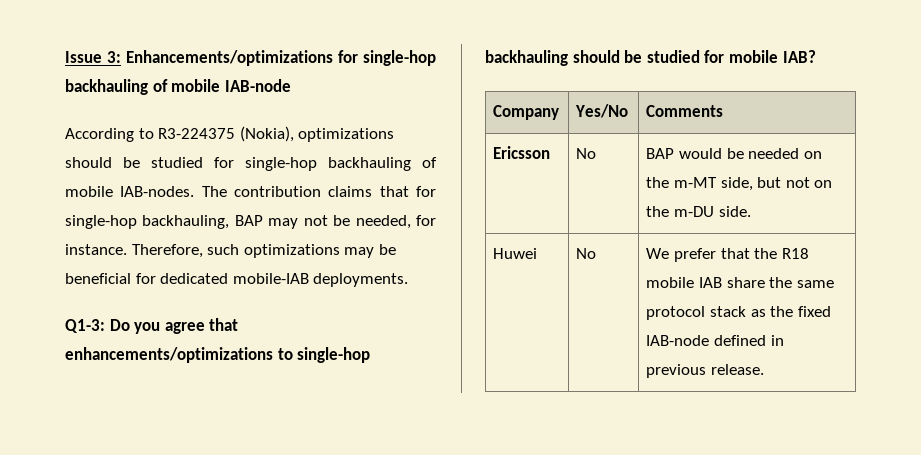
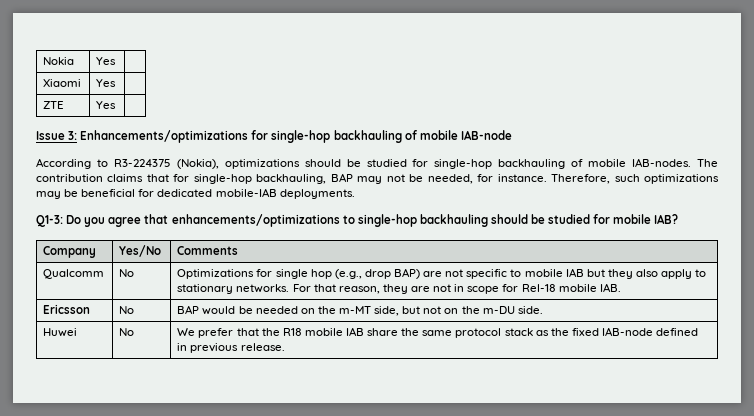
+ Nokia | Yes |
+ Xiaomi | Yes |
+ ZTE | Yes |
+ Qualcomm | No | Optimizations for single hop (e.g., drop BAP) are not specific to mobile IAB but they also apply to stationary networks. For that reason, they are not in scope for Rel-18 mobile IAB.

